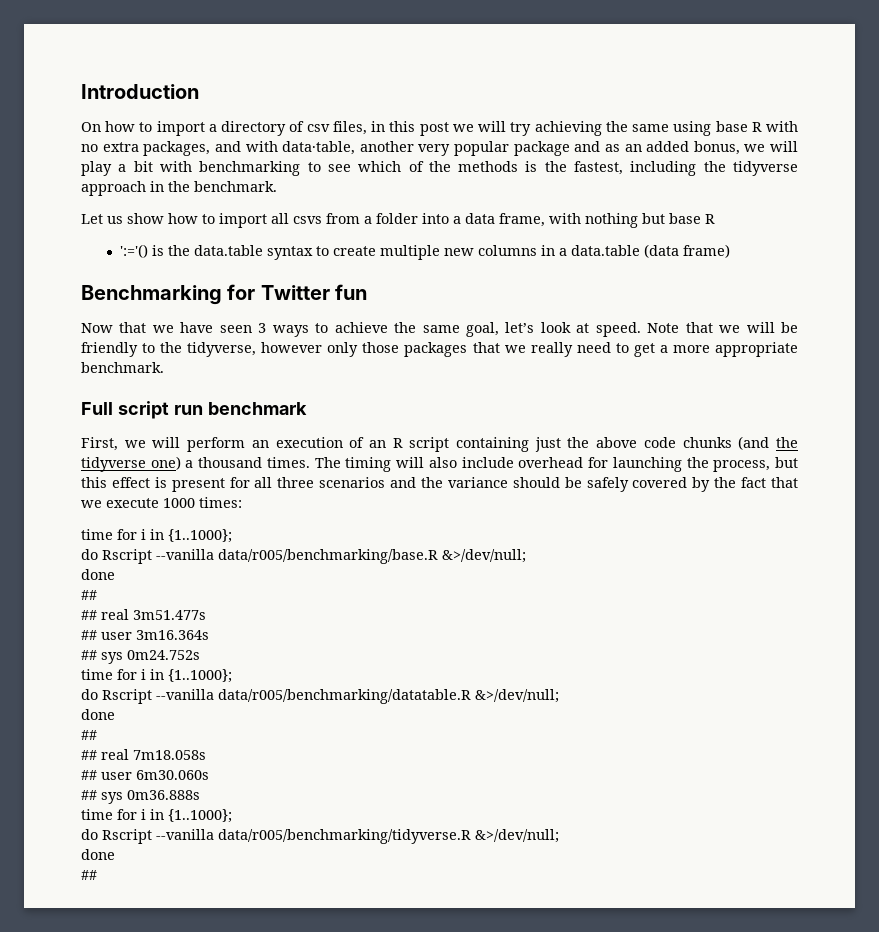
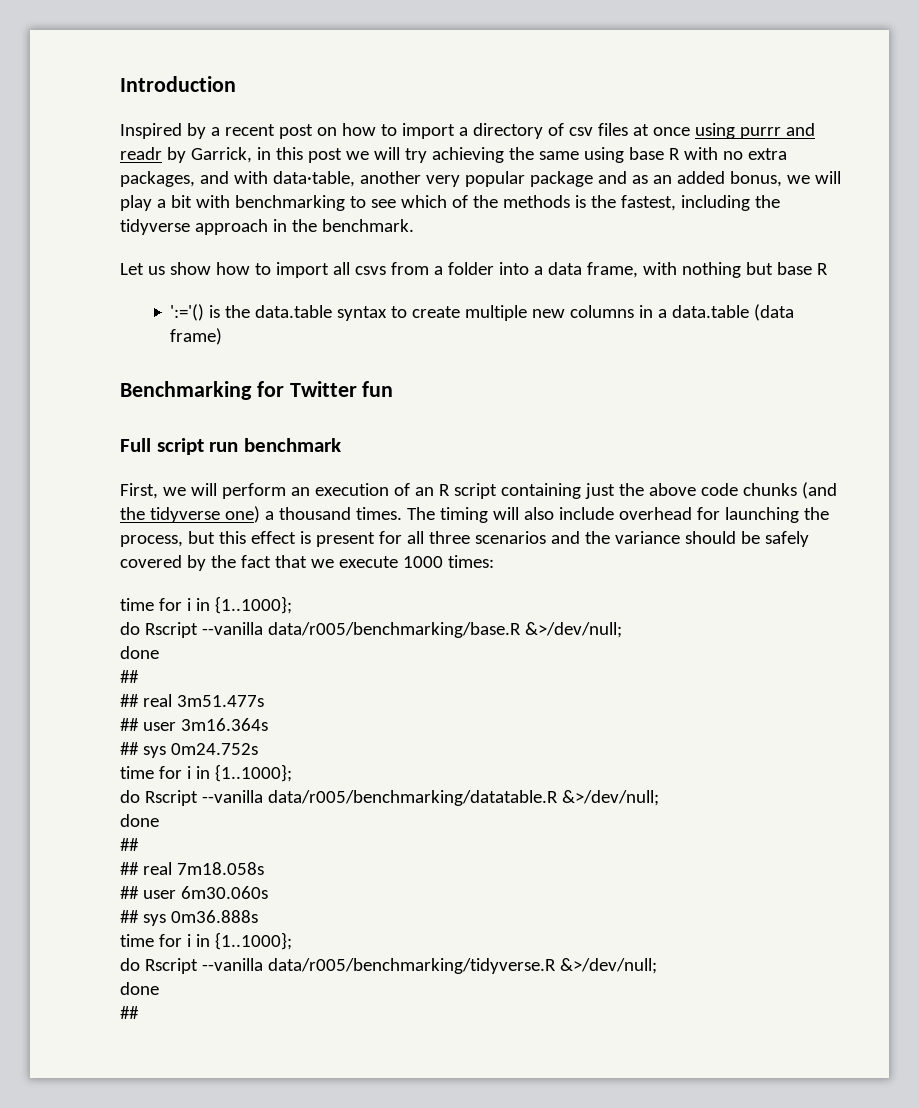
- On how to import a directory of csv files, in this post we will try achieving the same using base R with no extra packages, and with data·table, another very popular package and as an added bonus, we will play a bit with benchmarking to see which of the methods is the fastest, including the tidyverse approach in the benchmark.
+ Inspired by a recent post on how to import a directory of csv files at once using purrr and readr by Garrick, in this post we will try achieving the same using base R with no extra packages, and with data·table, another very popular package and as an added bonus, we will play a bit with benchmarking to see which of the methods is the fastest, including the tidyverse approach in the benchmark.
- Now that we have seen 3 ways to achieve the same goal, let’s look at speed. Note that we will be friendly to the tidyverse, however only those packages that we really need to get a more appropriate benchmark.

